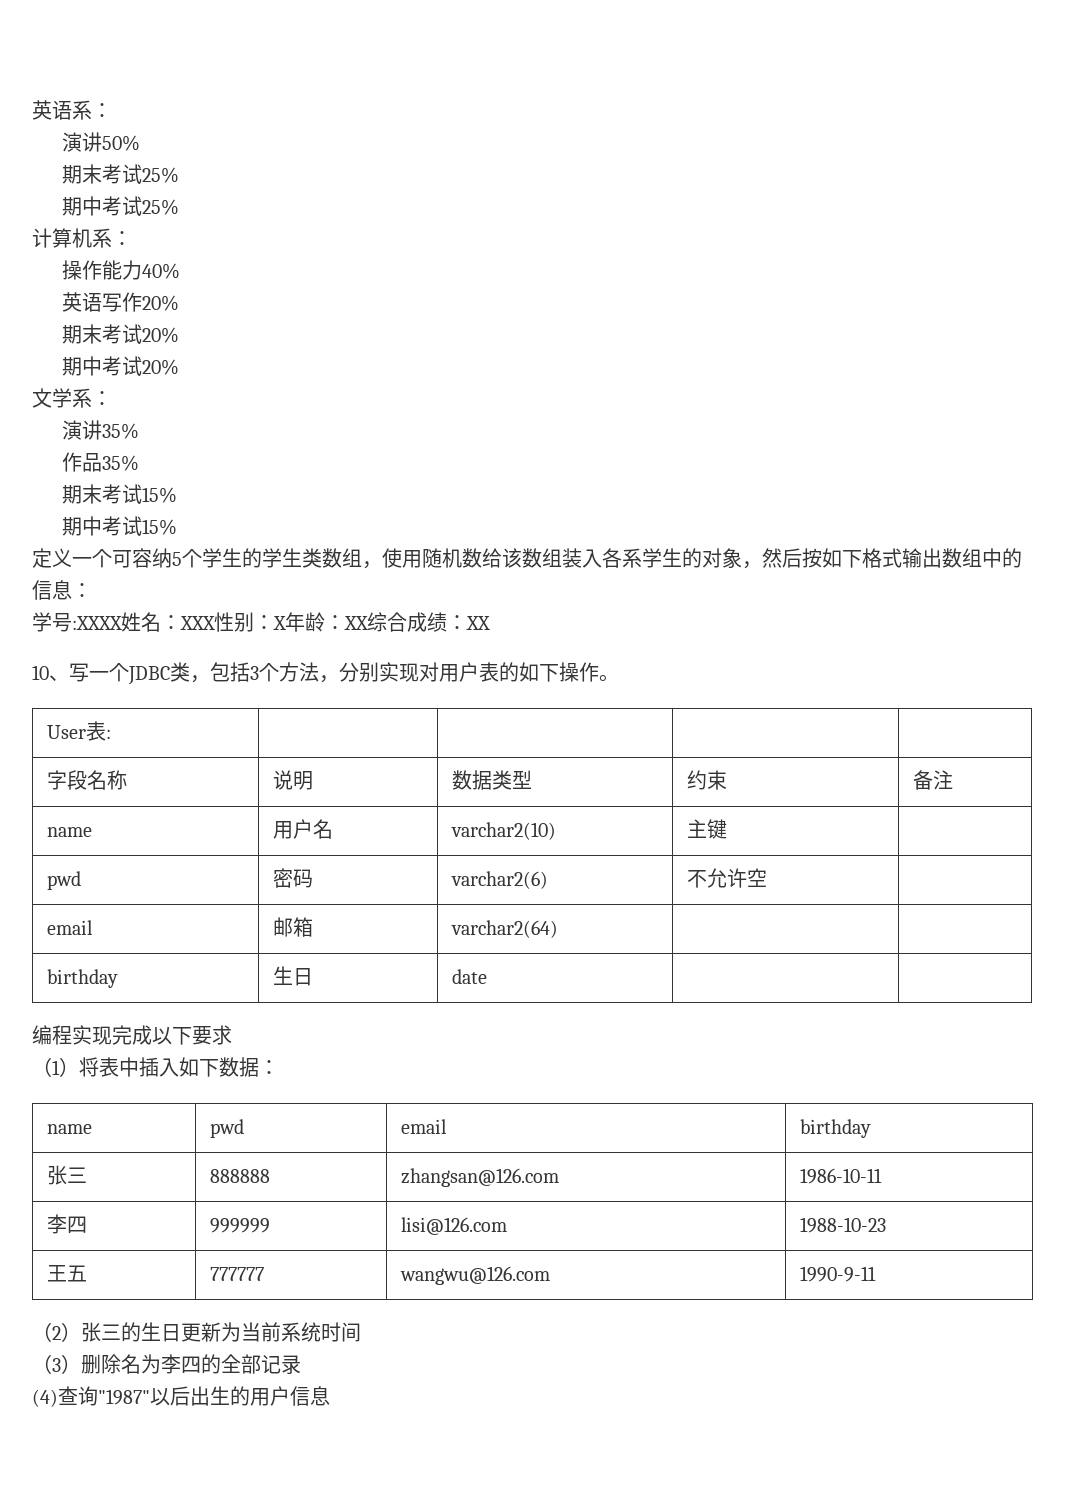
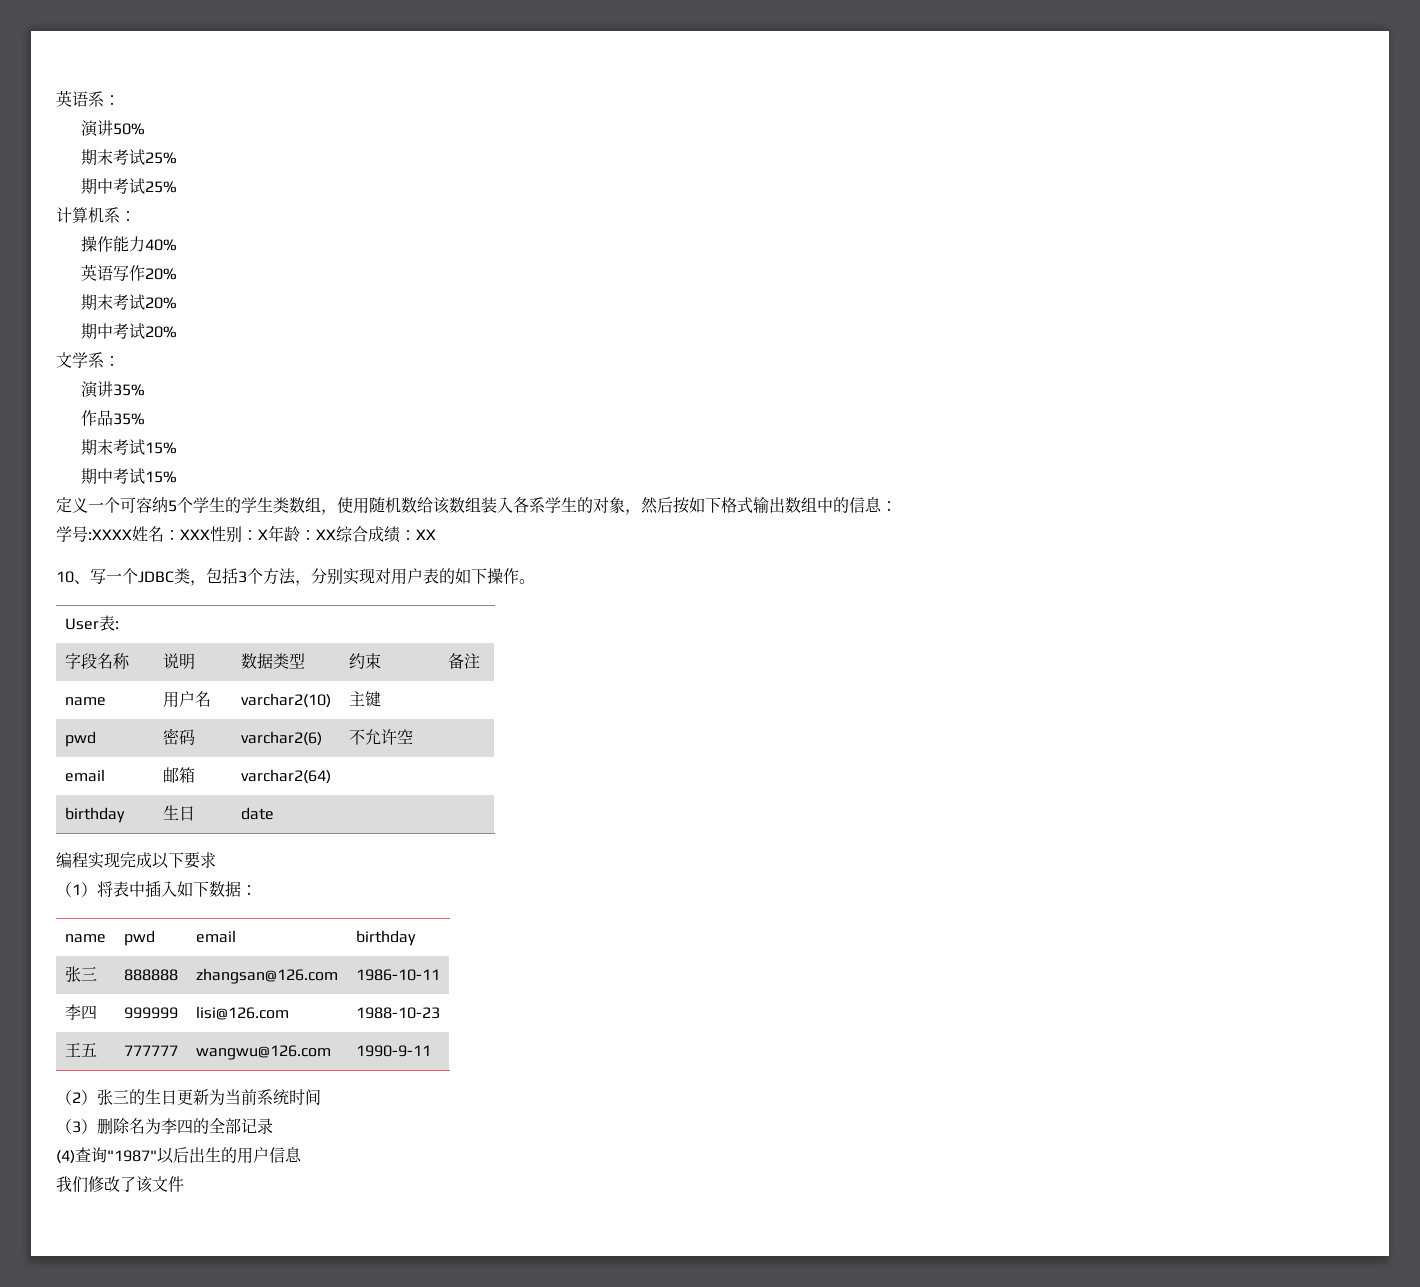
+ 我们修改了该文件

